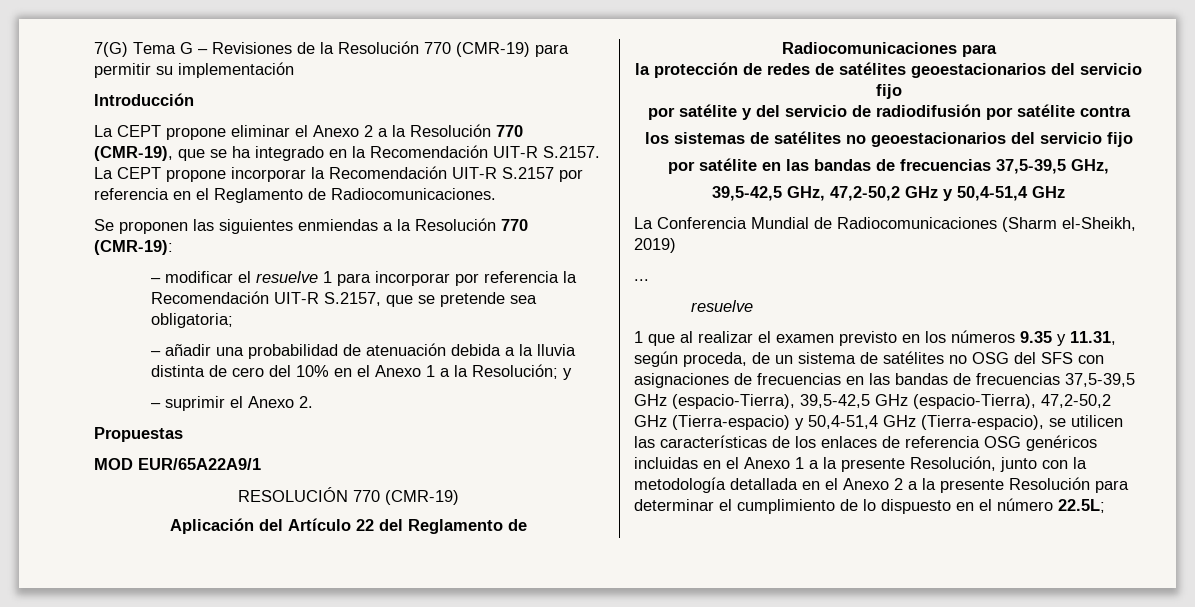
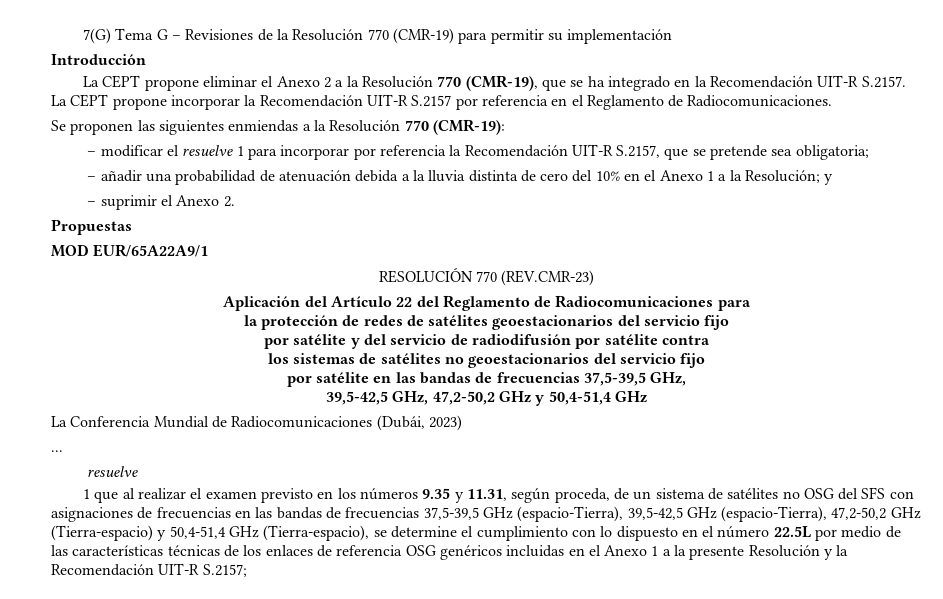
- RESOLUCIÓN 770 (CMR-19)
+ RESOLUCIÓN 770 (REV.CMR-23)
- La Conferencia Mundial de Radiocomunicaciones (Sharm el-Sheikh, 2019)
+ La Conferencia Mundial de Radiocomunicaciones (Dubái, 2023)
- 1 que al realizar el examen previsto en los números 9.35 y 11.31, según proceda, de un sistema de satélites no OSG del SFS con asignaciones de frecuencias en las bandas de frecuencias 37,5-39,5 GHz (espacio-Tierra), 39,5-42,5 GHz (espacio-Tierra), 47,2-50,2 GHz (Tierra-espacio) y 50,4-51,4 GHz (Tierra-espacio), se utilicen las características de los enlaces de referencia OSG genéricos incluidas en el Anexo 1 a la presente Resolución, junto con la metodología detallada en el Anexo 2 a la presente Resolución para determinar el cumplimiento de lo dispuesto en el número 22.5L;
+ 1 que al realizar el examen previsto en los números 9.35 y 11.31, según proceda, de un sistema de satélites no OSG del SFS con asignaciones de frecuencias en las bandas de frecuencias 37,5-39,5 GHz (espacio-Tierra), 39,5-42,5 GHz (espacio-Tierra), 47,2-50,2 GHz (Tierra-espacio) y 50,4-51,4 GHz (Tierra-espacio), se determine el cumplimiento con lo dispuesto en el número 22.5L por medio de las características técnicas de los enlaces de referencia OSG genéricos incluidas en el Anexo 1 a la presente Resolución y la Recomendación UIT-R S.2157;

